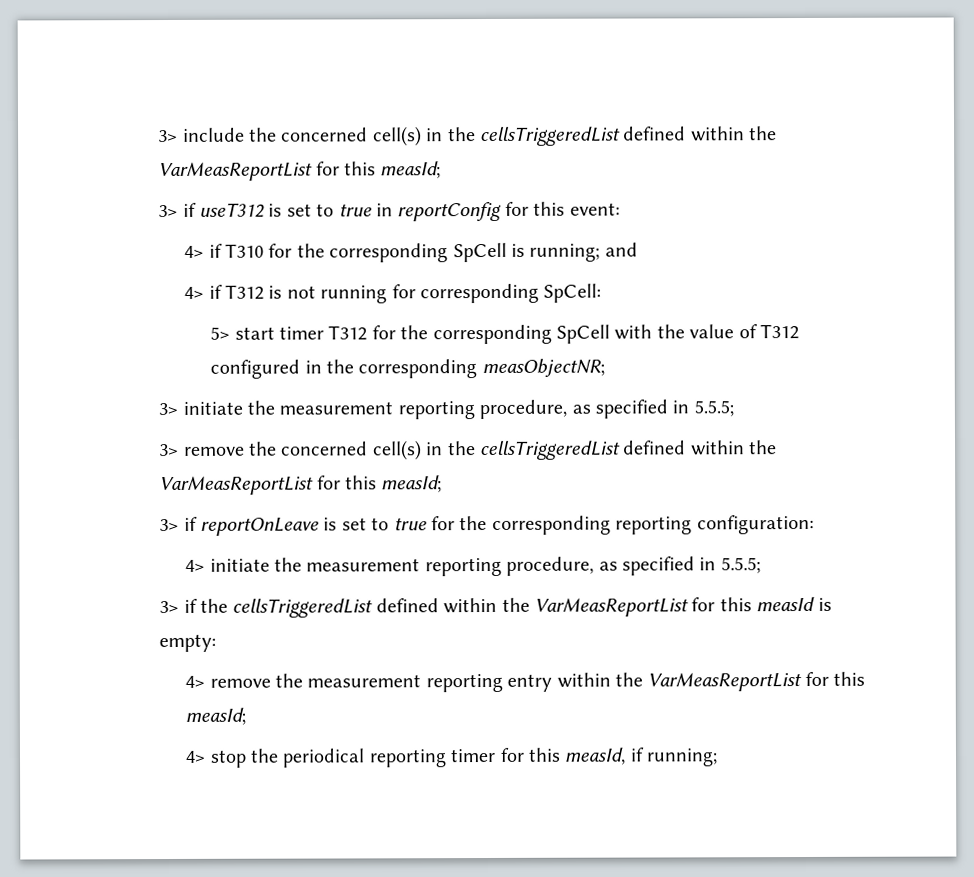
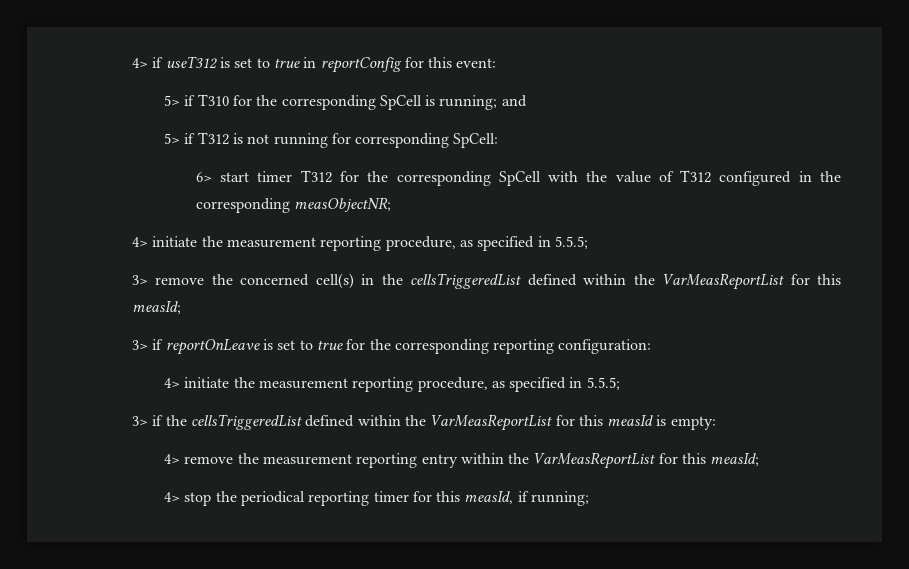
- 3> include the concerned cell(s) in the cellsTriggeredList defined within the VarMeasReportList for this measId;
- 3> if useT312 is set to true in reportConfig for this event:
+ 4> if useT312 is set to true in reportConfig for this event:
- 4> if T310 for the corresponding SpCell is running; and
+ 5> if T310 for the corresponding SpCell is running; and
- 4> if T312 is not running for corresponding SpCell:
+ 5> if T312 is not running for corresponding SpCell:
- 5> start timer T312 for the corresponding SpCell with the value of T312 configured in the corresponding measObjectNR;
- 3> initiate the measurement reporting procedure, as specified in 5.5.5;
+ 6> start timer T312 for the corresponding SpCell with the value of T312 configured in the corresponding measObjectNR;
+ 4> initiate the measurement reporting procedure, as specified in 5.5.5;

